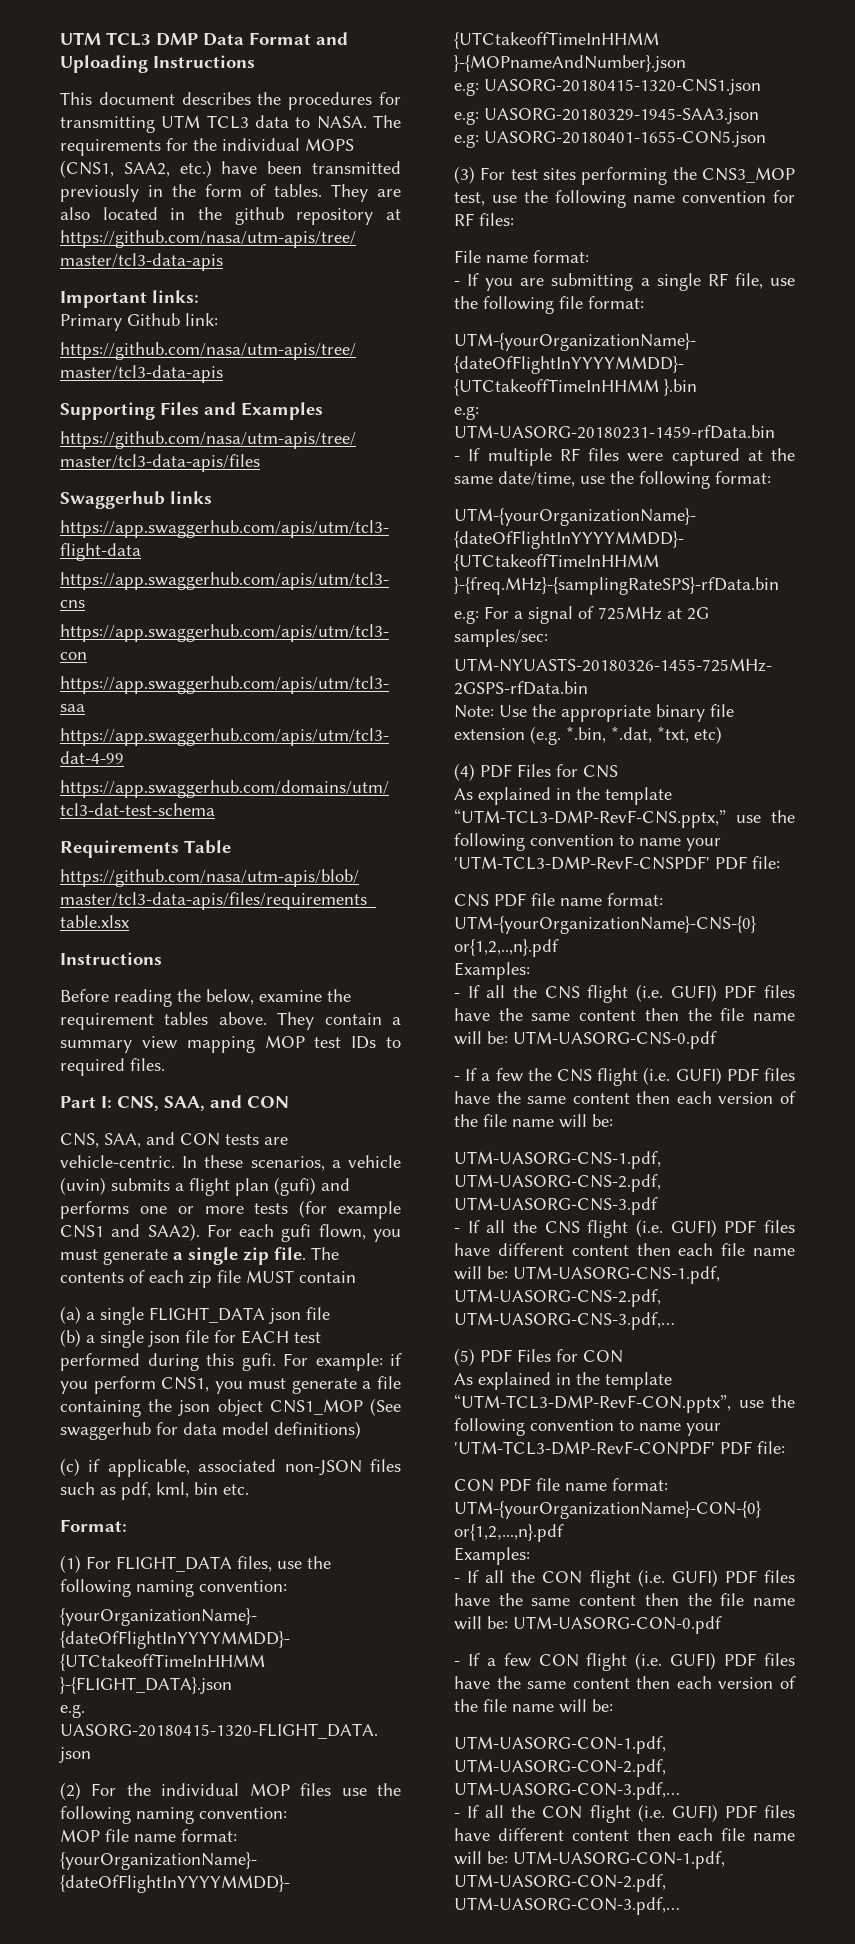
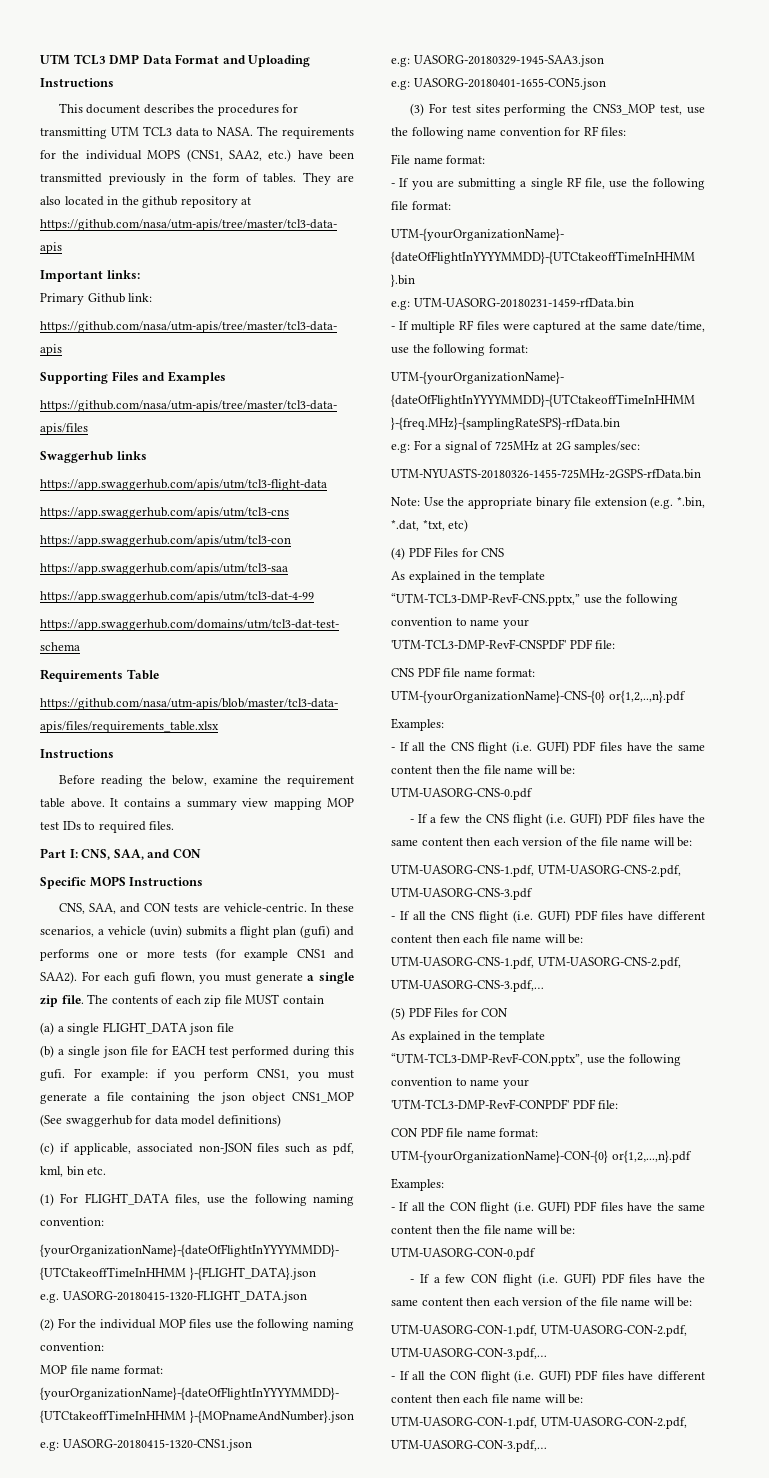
- Before reading the below, examine the requirement tables above. They contain a summary view mapping MOP test IDs to required files.
+ Before reading the below, examine the requirement table above. It contains a summary view mapping MOP test IDs to required files.
+ Specific MOPS Instructions
- Format:

